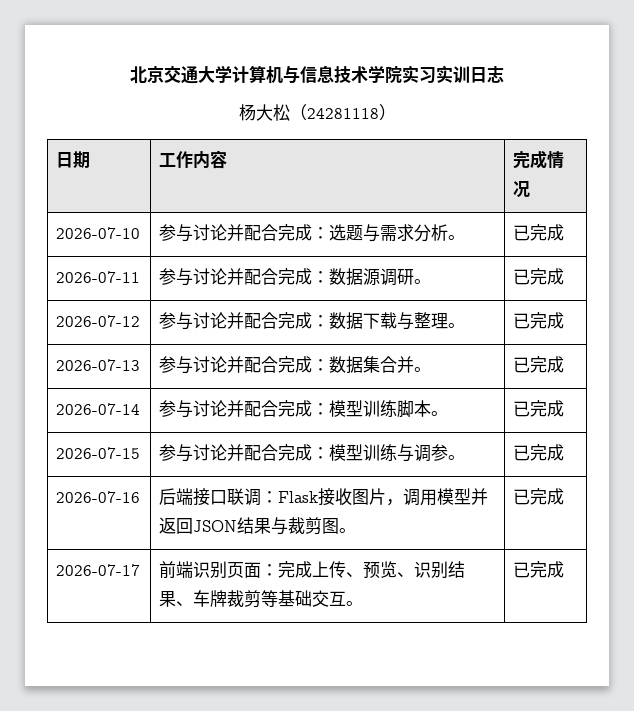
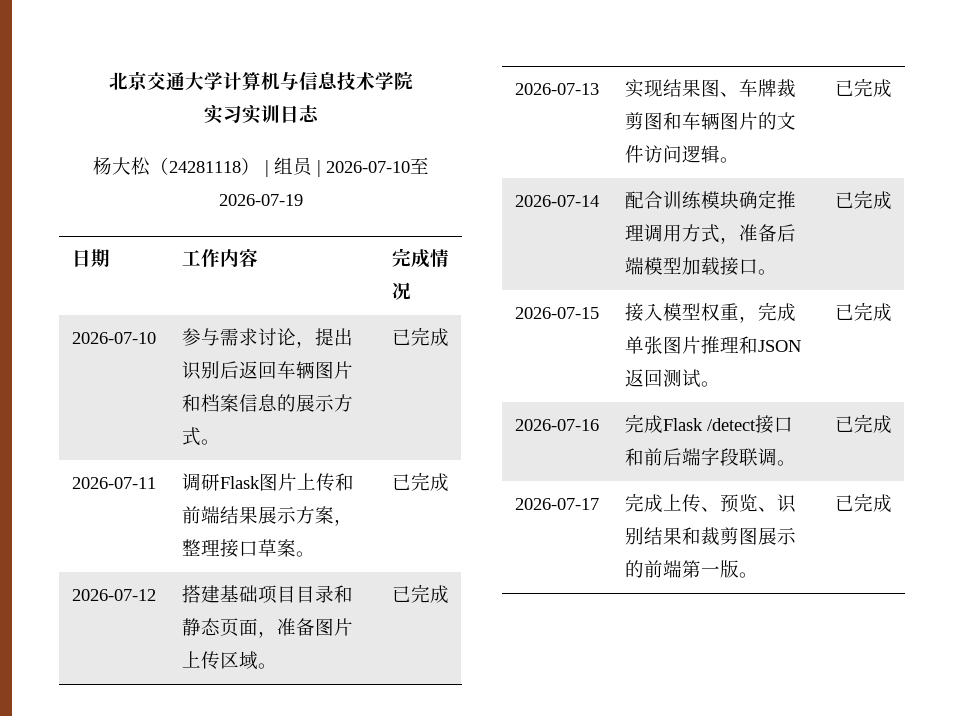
- 北京交通大学计算机与信息技术学院实习实训日志
+ 北京交通大学计算机与信息技术学院
+ 实习实训日志
- 杨大松（24281118）
+ 杨大松（24281118） | 组员 | 2026-07-10至2026-07-19
- 2026-07-10 | 参与讨论并配合完成：选题与需求分析。 | 已完成
- 2026-07-11 | 参与讨论并配合完成：数据源调研。 | 已完成
- 2026-07-12 | 参与讨论并配合完成：数据下载与整理。 | 已完成
- 2026-07-13 | 参与讨论并配合完成：数据集合并。 | 已完成
- 2026-07-14 | 参与讨论并配合完成：模型训练脚本。 | 已完成
- 2026-07-15 | 参与讨论并配合完成：模型训练与调参。 | 已完成
- 2026-07-16 | 后端接口联调：Flask接收图片，调用模型并返回JSON结果与裁剪图。 | 已完成
+ 2026-07-10 | 参与需求讨论，提出识别后返回车辆图片和档案信息的展示方式。 | 已完成
+ 2026-07-11 | 调研Flask图片上传和前端结果展示方案，整理接口草案。 | 已完成
+ 2026-07-12 | 搭建基础项目目录和静态页面，准备图片上传区域。 | 已完成
+ 2026-07-13 | 实现结果图、车牌裁剪图和车辆图片的文件访问逻辑。 | 已完成
+ 2026-07-14 | 配合训练模块确定推理调用方式，准备后端模型加载接口。 | 已完成
+ 2026-07-15 | 接入模型权重，完成单张图片推理和JSON返回测试。 | 已完成
+ 2026-07-16 | 完成Flask /detect接口和前后端字段联调。 | 已完成
- 2026-07-17 | 前端识别页面：完成上传、预览、识别结果、车牌裁剪等基础交互。 | 已完成
+ 2026-07-17 | 完成上传、预览、识别结果和裁剪图展示的前端第一版。 | 已完成

